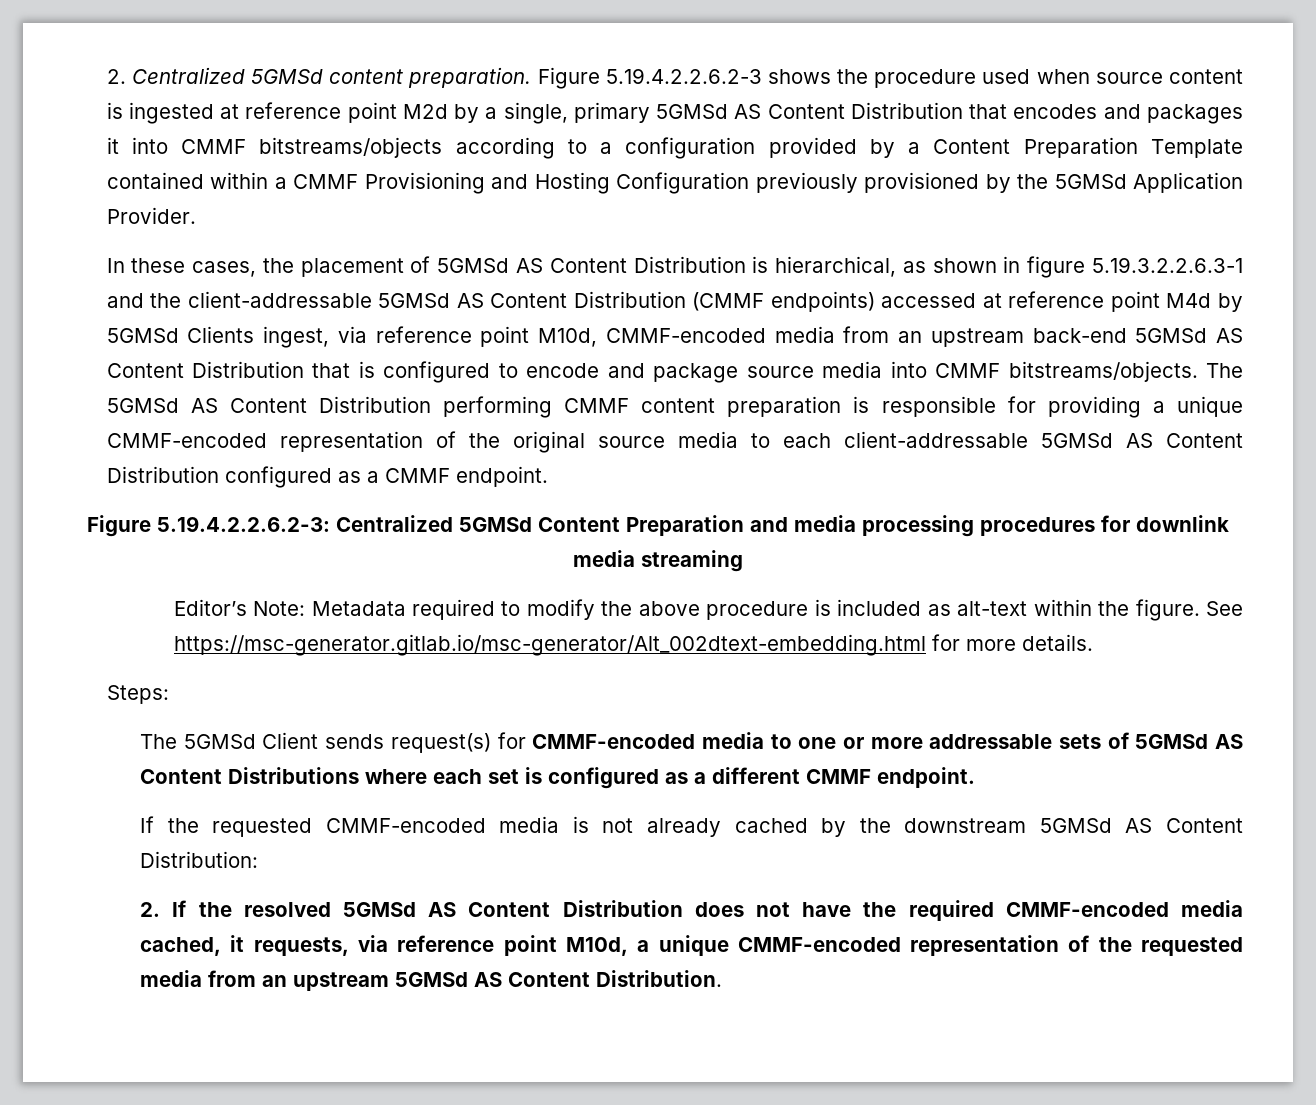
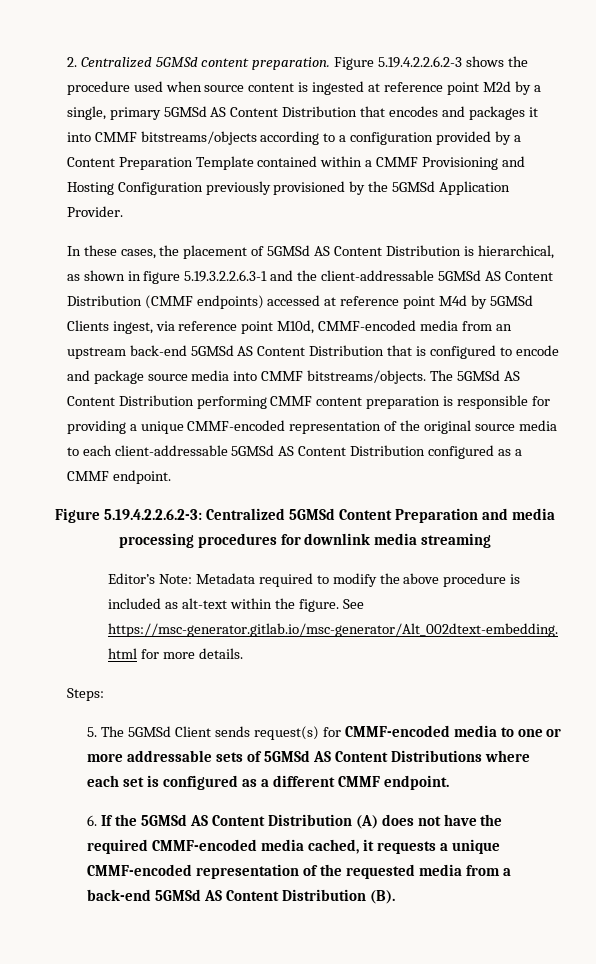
- The 5GMSd Client sends request(s) for CMMF-encoded media to one or more addressable sets of 5GMSd AS Content Distributions where each set is configured as a different CMMF endpoint.
+ 5. The 5GMSd Client sends request(s) for CMMF-encoded media to one or more addressable sets of 5GMSd AS Content Distributions where each set is configured as a different CMMF endpoint.
- If the requested CMMF-encoded media is not already cached by the downstream 5GMSd AS Content Distribution:
- 2. If the resolved 5GMSd AS Content Distribution does not have the required CMMF-encoded media cached, it requests, via reference point M10d, a unique CMMF-encoded representation of the requested media from an upstream 5GMSd AS Content Distribution.
+ 6. If the 5GMSd AS Content Distribution (A) does not have the required CMMF-encoded media cached, it requests a unique CMMF-encoded representation of the requested media from a back-end 5GMSd AS Content Distribution (B).

